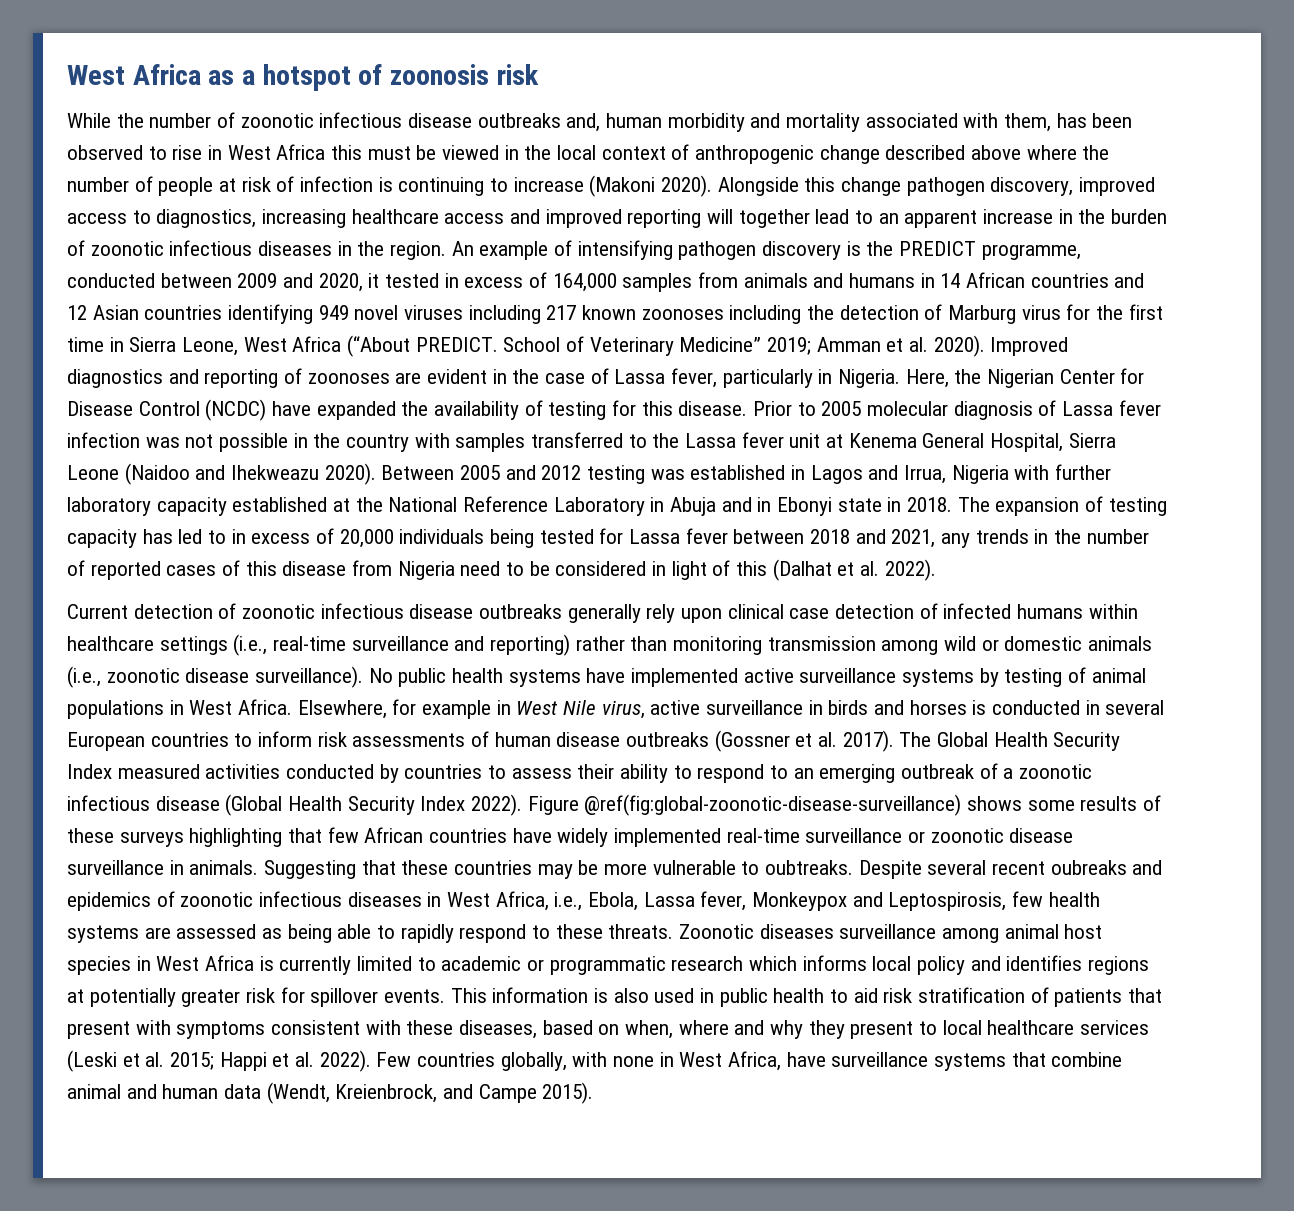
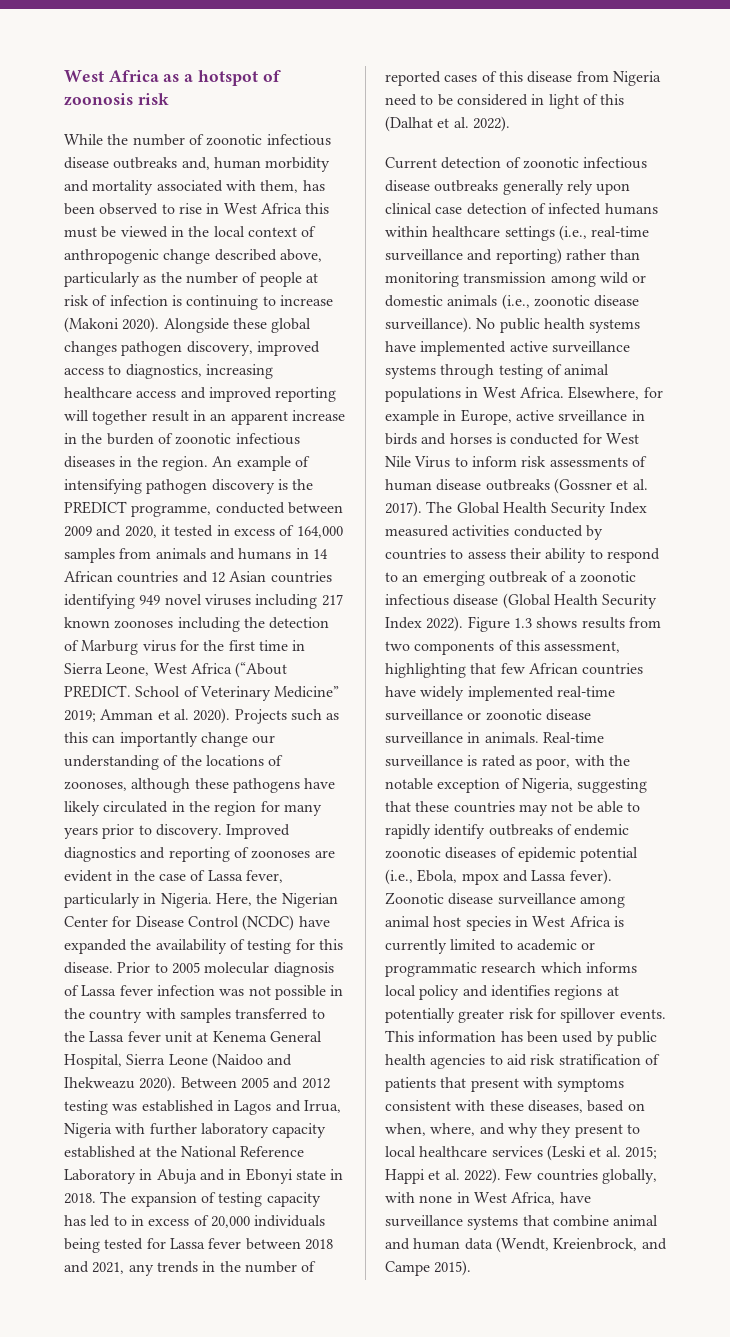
- While the number of zoonotic infectious disease outbreaks and, human morbidity and mortality associated with them, has been observed to rise in West Africa this must be viewed in the local context of anthropogenic change described above where the number of people at risk of infection is continuing to increase (Makoni 2020).
+ While the number of zoonotic infectious disease outbreaks and, human morbidity and mortality associated with them, has been observed to rise in West Africa this must be viewed in the local context of anthropogenic change described above, particularly as the number of people at risk of infection is continuing to increase (Makoni 2020).
- Alongside this change pathogen discovery, improved access to diagnostics, increasing healthcare access and improved reporting will together lead to an apparent increase in the burden of zoonotic infectious diseases in the region.
+ Alongside these global changes pathogen discovery, improved access to diagnostics, increasing healthcare access and improved reporting will together result in an apparent increase in the burden of zoonotic infectious diseases in the region.
+ Projects such as this can importantly change our understanding of the locations of zoonoses, although these pathogens have likely circulated in the region for many years prior to discovery.
- No public health systems have implemented active surveillance systems by testing of animal populations in West Africa.
+ No public health systems have implemented active surveillance systems through testing of animal populations in West Africa.
- Elsewhere, for example in West Nile virus, active surveillance in birds and horses is conducted in several European countries to inform risk assessments of human disease outbreaks (Gossner et al. 2017).
+ Elsewhere, for example in Europe, active srveillance in birds and horses is conducted for West Nile Virus to inform risk assessments of human disease outbreaks (Gossner et al. 2017).
- Figure @ref(fig:global-zoonotic-disease-surveillance) shows some results of these surveys highlighting that few African countries have widely implemented real-time surveillance or zoonotic disease surveillance in animals.
+ Figure 1.3 shows results from two components of this assessment, highlighting that few African countries have widely implemented real-time surveillance or zoonotic disease surveillance in animals.
- Suggesting that these countries may be more vulnerable to oubtreaks. Despite several recent oubreaks and epidemics of zoonotic infectious diseases in West Africa, i.e., Ebola, Lassa fever, Monkeypox and Leptospirosis, few health systems are assessed as being able to rapidly respond to these threats. Zoonotic diseases surveillance among animal host species in West Africa is currently limited to academic or programmatic research which informs local policy and identifies regions at potentially greater risk for spillover events.
+ Real-time surveillance is rated as poor, with the notable exception of Nigeria, suggesting that these countries may not be able to rapidly identify outbreaks of endemic zoonotic diseases of epidemic potential (i.e., Ebola, mpox and Lassa fever). Zoonotic disease surveillance among animal host species in West Africa is currently limited to academic or programmatic research which informs local policy and identifies regions at potentially greater risk for spillover events.
- This information is also used in public health to aid risk stratification of patients that present with symptoms consistent with these diseases, based on when, where and why they present to local healthcare services (Leski et al. 2015; Happi et al. 2022).
+ This information has been used by public health agencies to aid risk stratification of patients that present with symptoms consistent with these diseases, based on when, where, and why they present to local healthcare services (Leski et al. 2015; Happi et al. 2022).

